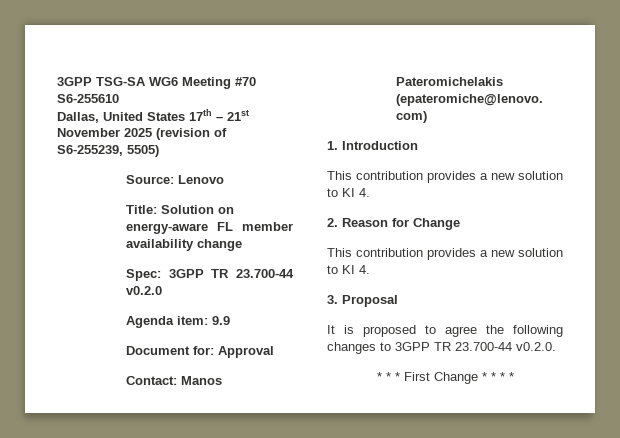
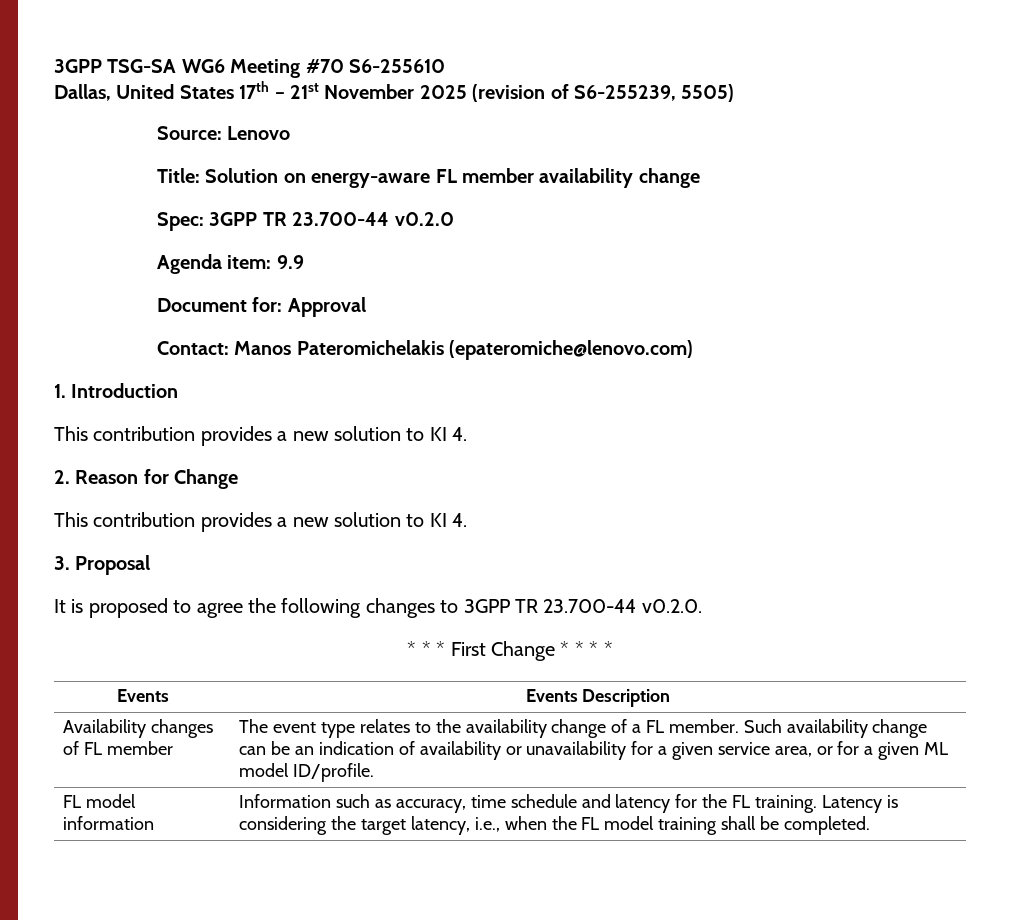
+ Events | Events Description
+ Availability changes of FL member | The event type relates to the availability change of a FL member. Such availability change can be an indication of availability or unavailability for a given service area, or for a given ML model ID/profile.
+ FL model information | Information such as accuracy, time schedule and latency for the FL training. Latency is considering the target latency, i.e., when the FL model training shall be completed.

